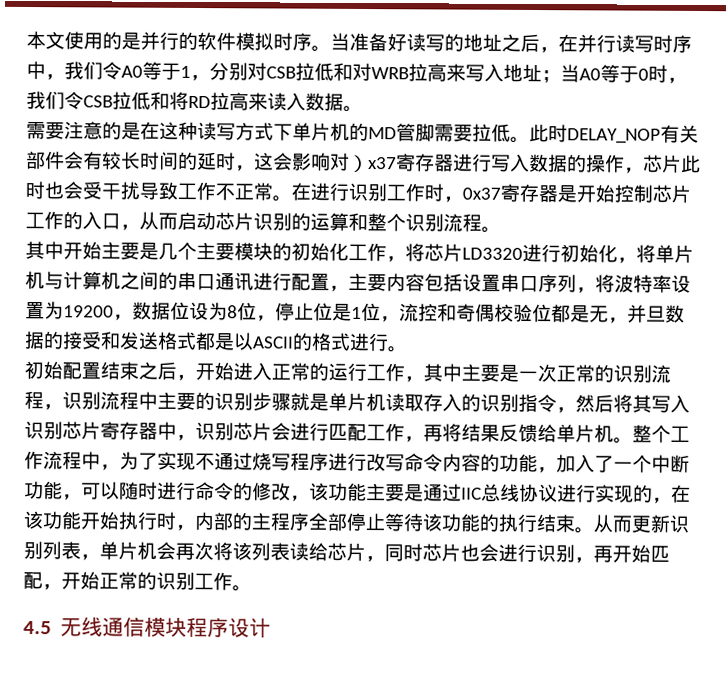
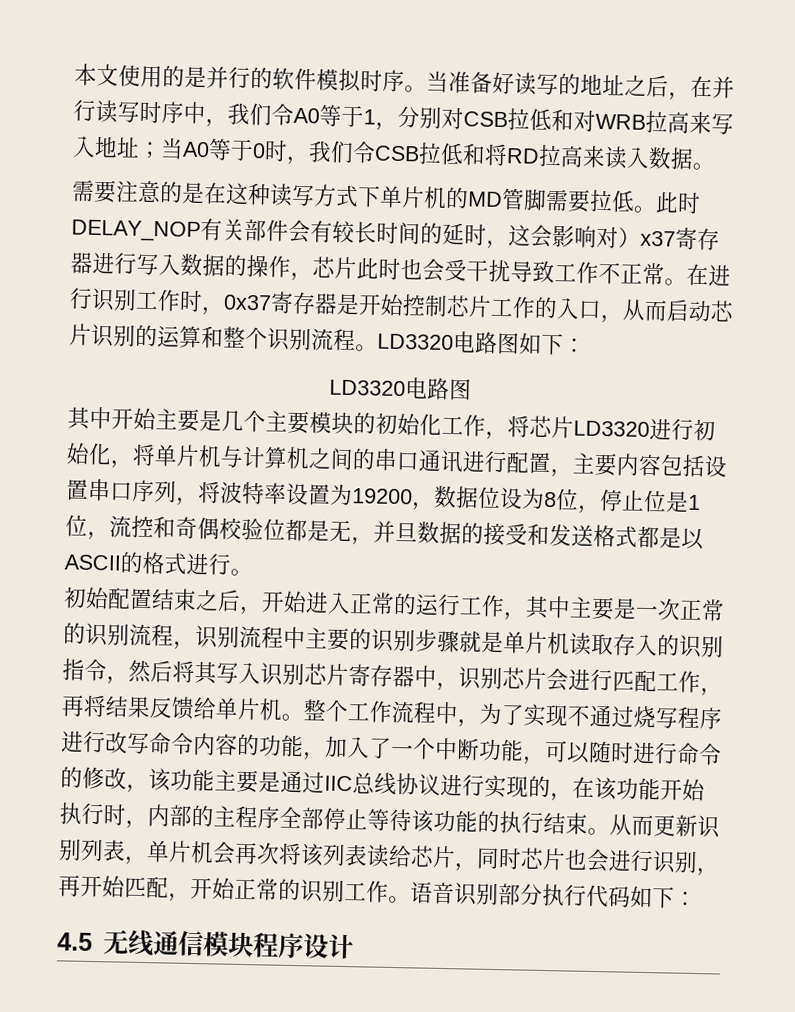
+ LD3320电路图如下：
+ LD3320电路图
+ 语音识别部分执行代码如下：

